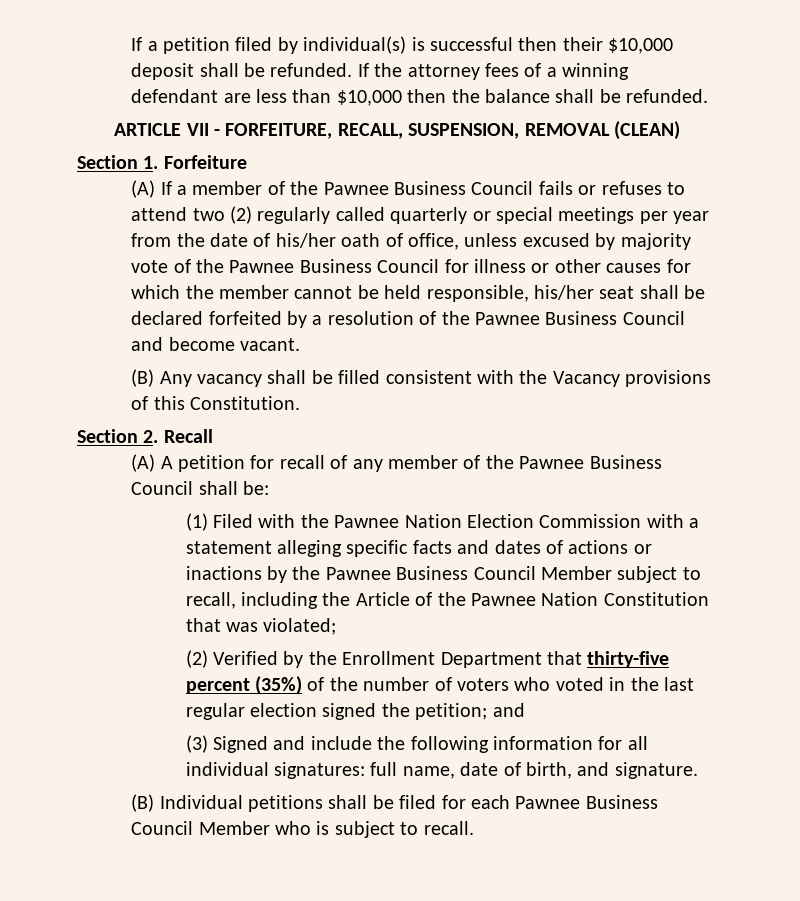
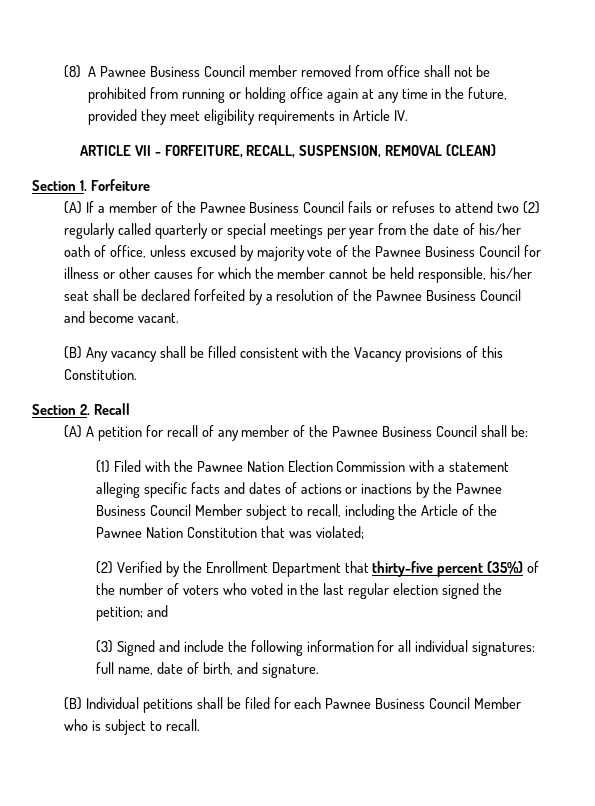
- If a petition filed by individual(s) is successful then their $10,000 deposit shall be refunded. If the attorney fees of a winning defendant are less than $10,000 then the balance shall be refunded.
+ (8) A Pawnee Business Council member removed from office shall not be prohibited from running or holding office again at any time in the future, provided they meet eligibility requirements in Article IV.

